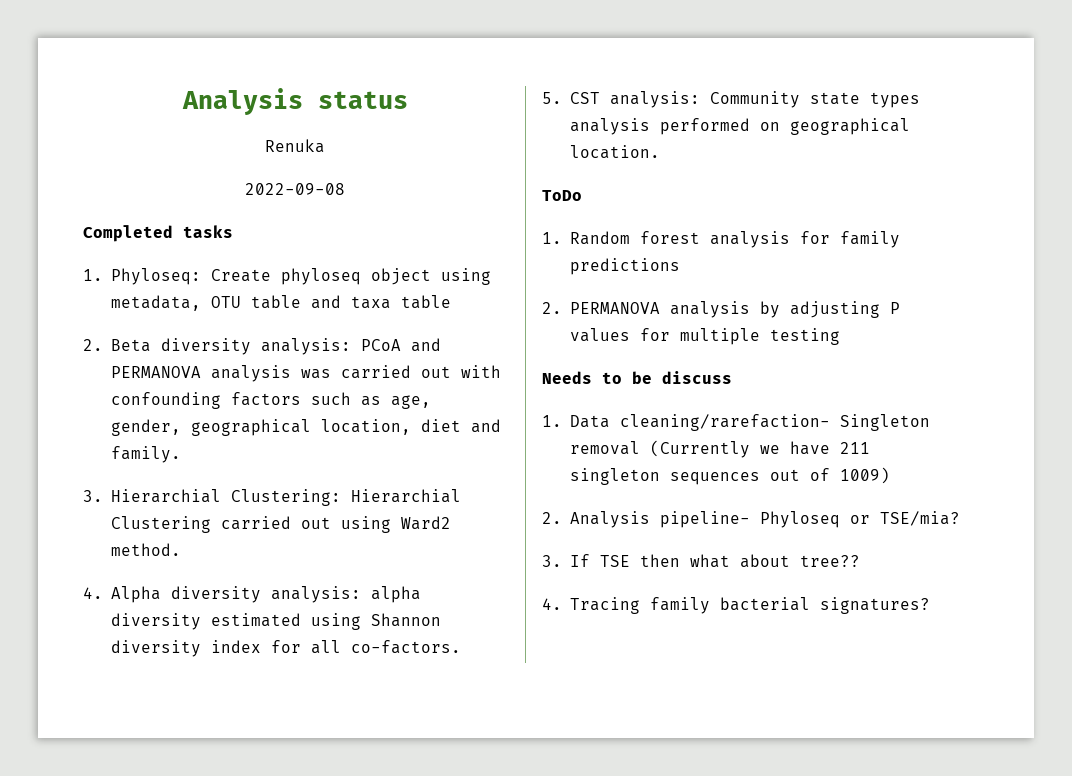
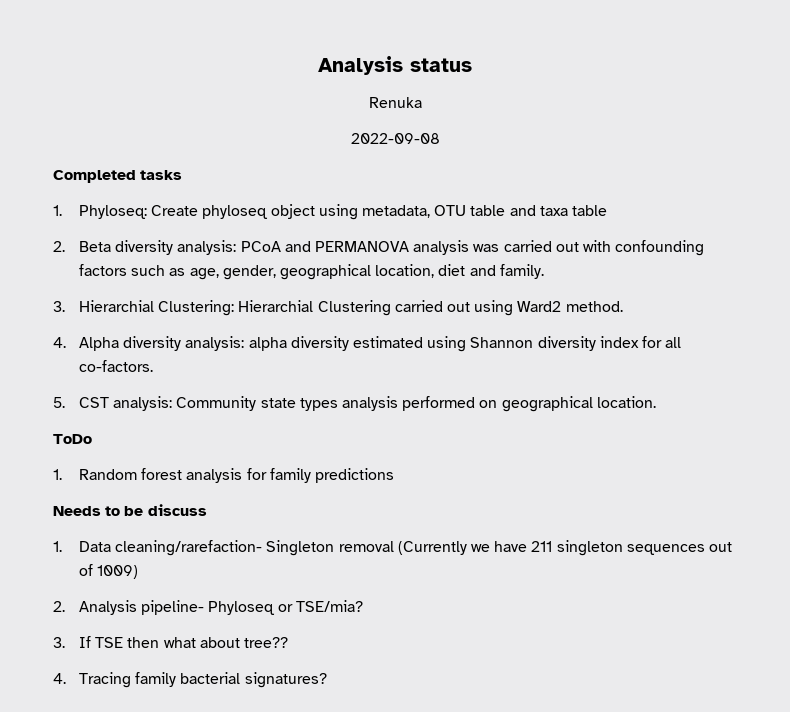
- 2. PERMANOVA analysis by adjusting P values for multiple testing

